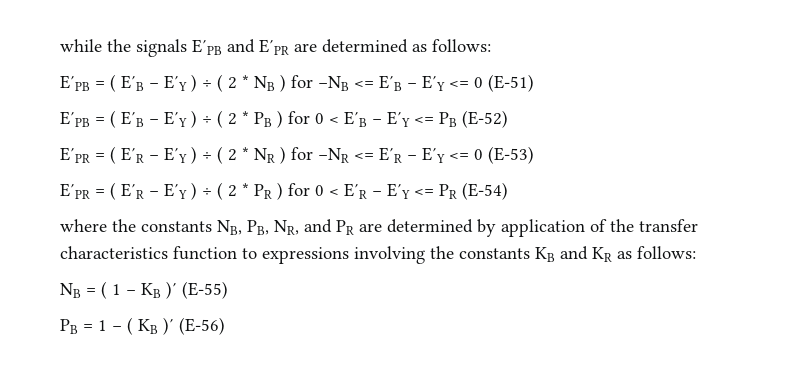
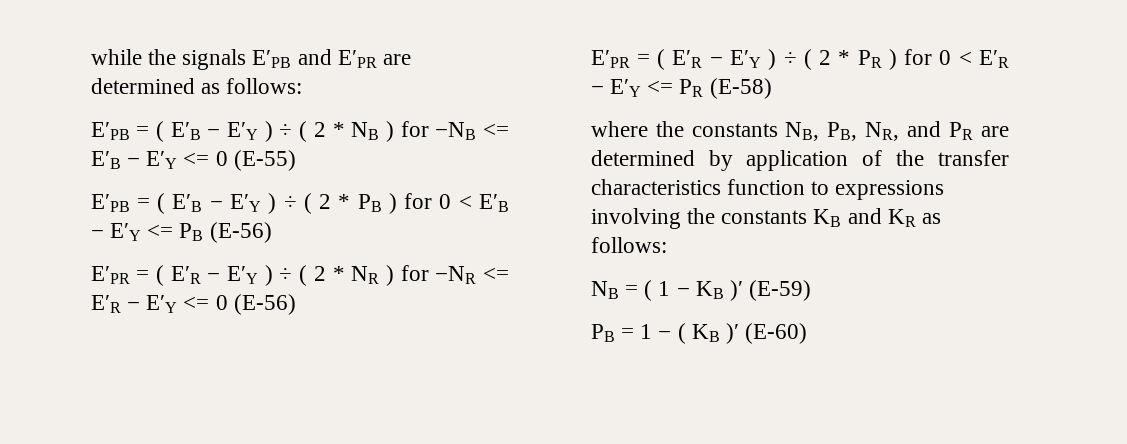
- E′PB = ( E′B − E′Y ) ÷ ( 2 * NB ) for −NB <= E′B − E′Y <= 0 (E-51)
+ E′PB = ( E′B − E′Y ) ÷ ( 2 * NB ) for −NB <= E′B − E′Y <= 0 (E-55)
- E′PB = ( E′B − E′Y ) ÷ ( 2 * PB ) for 0 < E′B − E′Y <= PB (E-52)
+ E′PB = ( E′B − E′Y ) ÷ ( 2 * PB ) for 0 < E′B − E′Y <= PB (E-56)
- E′PR = ( E′R − E′Y ) ÷ ( 2 * NR ) for −NR <= E′R − E′Y <= 0 (E-53)
+ E′PR = ( E′R − E′Y ) ÷ ( 2 * NR ) for −NR <= E′R − E′Y <= 0 (E-56)
- E′PR = ( E′R − E′Y ) ÷ ( 2 * PR ) for 0 < E′R − E′Y <= PR (E-54)
+ E′PR = ( E′R − E′Y ) ÷ ( 2 * PR ) for 0 < E′R − E′Y <= PR (E-58)
- NB = ( 1 − KB )′ (E-55)
+ NB = ( 1 − KB )′ (E-59)
- PB = 1 − ( KB )′ (E-56)
+ PB = 1 − ( KB )′ (E-60)

